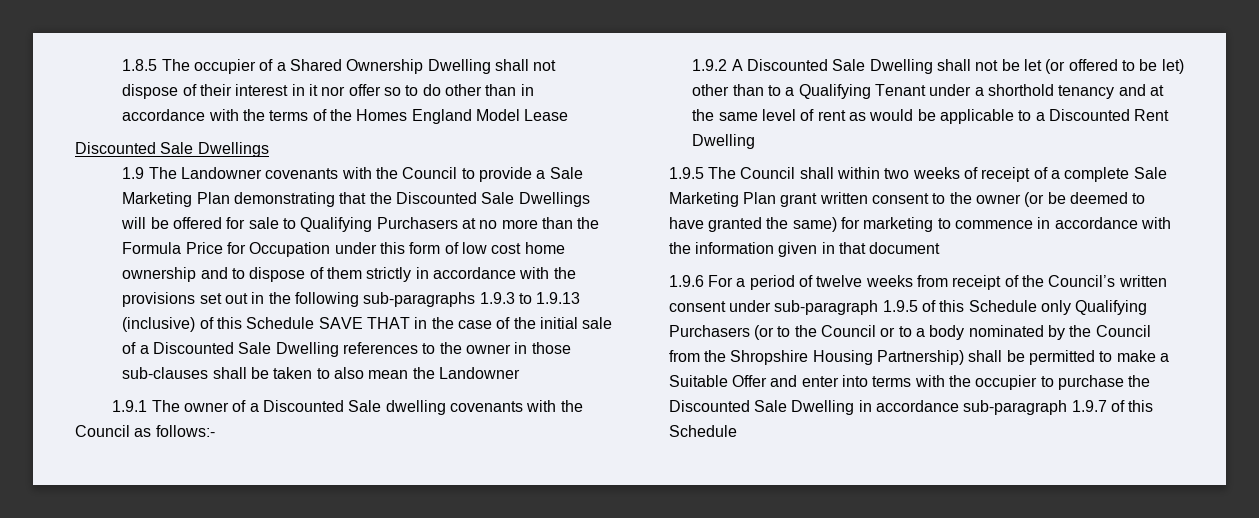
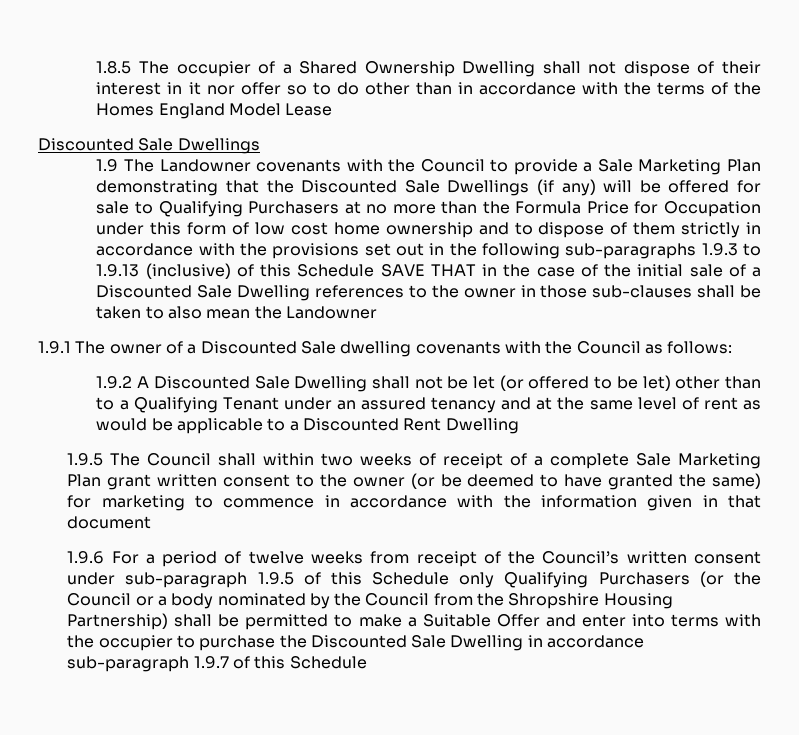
- 1.9 The Landowner covenants with the Council to provide a Sale Marketing Plan demonstrating that the Discounted Sale Dwellings will be offered for sale to Qualifying Purchasers at no more than the Formula Price for Occupation under this form of low cost home ownership and to dispose of them strictly in accordance with the provisions set out in the following sub-paragraphs 1.9.3 to 1.9.13 (inclusive) of this Schedule SAVE THAT in the case of the initial sale of a Discounted Sale Dwelling references to the owner in those sub-clauses shall be taken to also mean the Landowner
+ 1.9 The Landowner covenants with the Council to provide a Sale Marketing Plan demonstrating that the Discounted Sale Dwellings (if any) will be offered for sale to Qualifying Purchasers at no more than the Formula Price for Occupation under this form of low cost home ownership and to dispose of them strictly in accordance with the provisions set out in the following sub-paragraphs 1.9.3 to 1.9.13 (inclusive) of this Schedule SAVE THAT in the case of the initial sale of a Discounted Sale Dwelling references to the owner in those sub-clauses shall be taken to also mean the Landowner
- 1.9.1 The owner of a Discounted Sale dwelling covenants with the Council as follows:-
+ 1.9.1 The owner of a Discounted Sale dwelling covenants with the Council as follows:
- 1.9.2 A Discounted Sale Dwelling shall not be let (or offered to be let) other than to a Qualifying Tenant under a shorthold tenancy and at the same level of rent as would be applicable to a Discounted Rent Dwelling
+ 1.9.2 A Discounted Sale Dwelling shall not be let (or offered to be let) other than to a Qualifying Tenant under an assured tenancy and at the same level of rent as would be applicable to a Discounted Rent Dwelling
- 1.9.6 For a period of twelve weeks from receipt of the Council’s written consent under sub-paragraph 1.9.5 of this Schedule only Qualifying Purchasers (or to the Council or to a body nominated by the Council from the Shropshire Housing Partnership) shall be permitted to make a Suitable Offer and enter into terms with the occupier to purchase the Discounted Sale Dwelling in accordance sub-paragraph 1.9.7 of this Schedule
+ 1.9.6 For a period of twelve weeks from receipt of the Council’s written consent under sub-paragraph 1.9.5 of this Schedule only Qualifying Purchasers (or the Council or a body nominated by the Council from the Shropshire Housing Partnership) shall be permitted to make a Suitable Offer and enter into terms with the occupier to purchase the Discounted Sale Dwelling in accordance sub-paragraph 1.9.7 of this Schedule

